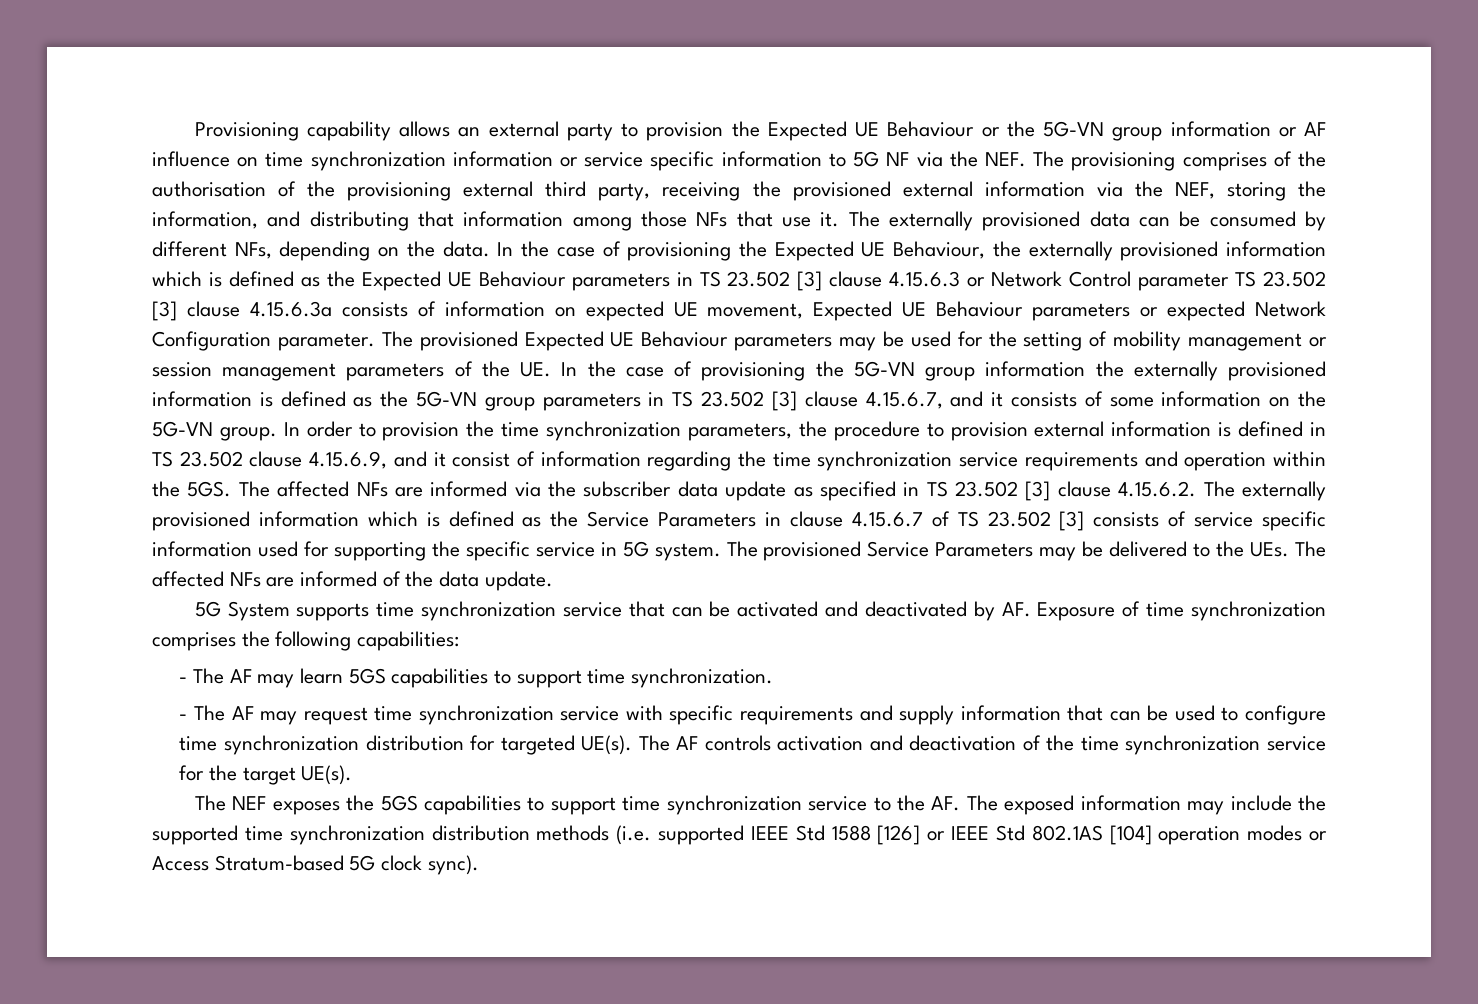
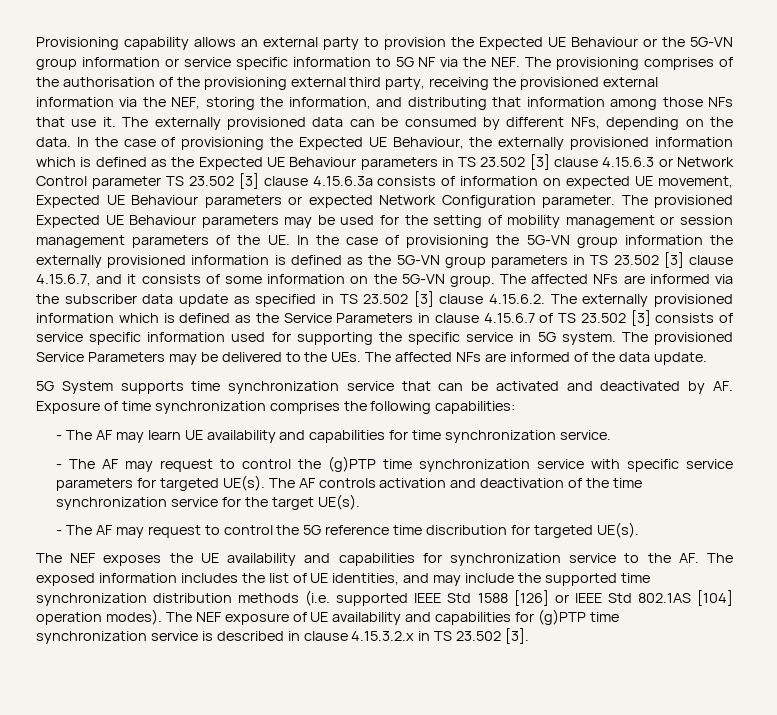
- Provisioning capability allows an external party to provision the Expected UE Behaviour or the 5G-VN group information or AF influence on time synchronization information or service specific information to 5G NF via the NEF. The provisioning comprises of the authorisation of the provisioning external third party, receiving the provisioned external information via the NEF, storing the information, and distributing that information among those NFs that use it.
+ Provisioning capability allows an external party to provision the Expected UE Behaviour or the 5G-VN group information or service specific information to 5G NF via the NEF. The provisioning comprises of the authorisation of the provisioning external third party, receiving the provisioned external information via the NEF, storing the information, and distributing that information among those NFs that use it.
- In order to provision the time synchronization parameters, the procedure to provision external information is defined in TS 23.502 clause 4.15.6.9, and it consist of information regarding the time synchronization service requirements and operation within the 5GS.
- - The AF may learn 5GS capabilities to support time synchronization.
- - The AF may request time synchronization service with specific requirements and supply information that can be used to configure time synchronization distribution for targeted UE(s).
+ - The AF may learn UE availability and capabilities for time synchronization service.
+ - The AF may request to control the (g)PTP time synchronization service with specific service parameters for targeted UE(s).
+ - The AF may request to control the 5G reference time discribution for targeted UE(s).
- The NEF exposes the 5GS capabilities to support time synchronization service to the AF. The exposed information may include the supported time synchronization distribution methods (i.e. supported IEEE Std 1588 [126] or IEEE Std 802.1AS [104] operation modes or Access Stratum-based 5G clock sync).
+ The NEF exposes the UE availability and capabilities for synchronization service to the AF. The exposed information includes the list of UE identities, and may include the supported time synchronization distribution methods (i.e. supported IEEE Std 1588 [126] or IEEE Std 802.1AS [104] operation modes). The NEF exposure of UE availability and capabilities for (g)PTP time synchronization service is described in clause 4.15.3.2.x in TS 23.502 [3].

